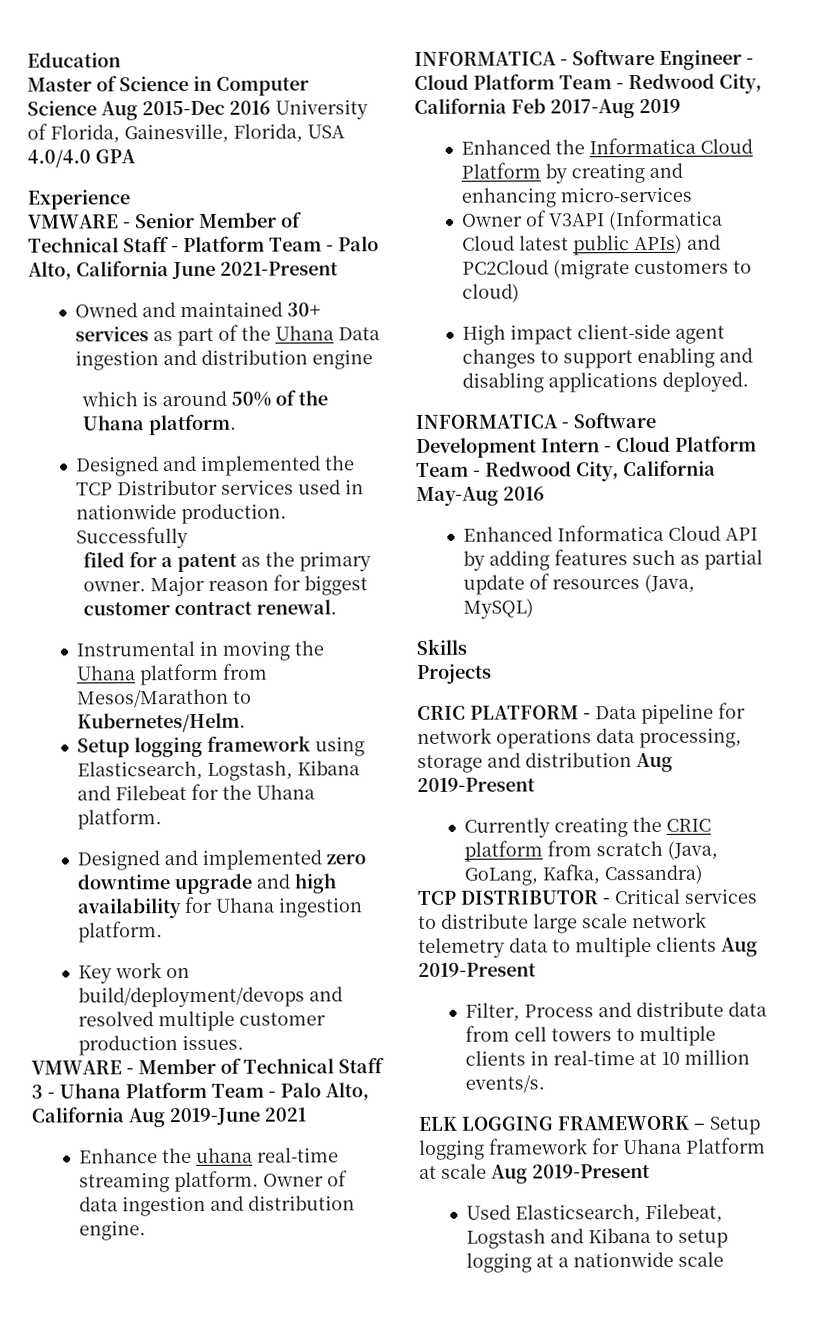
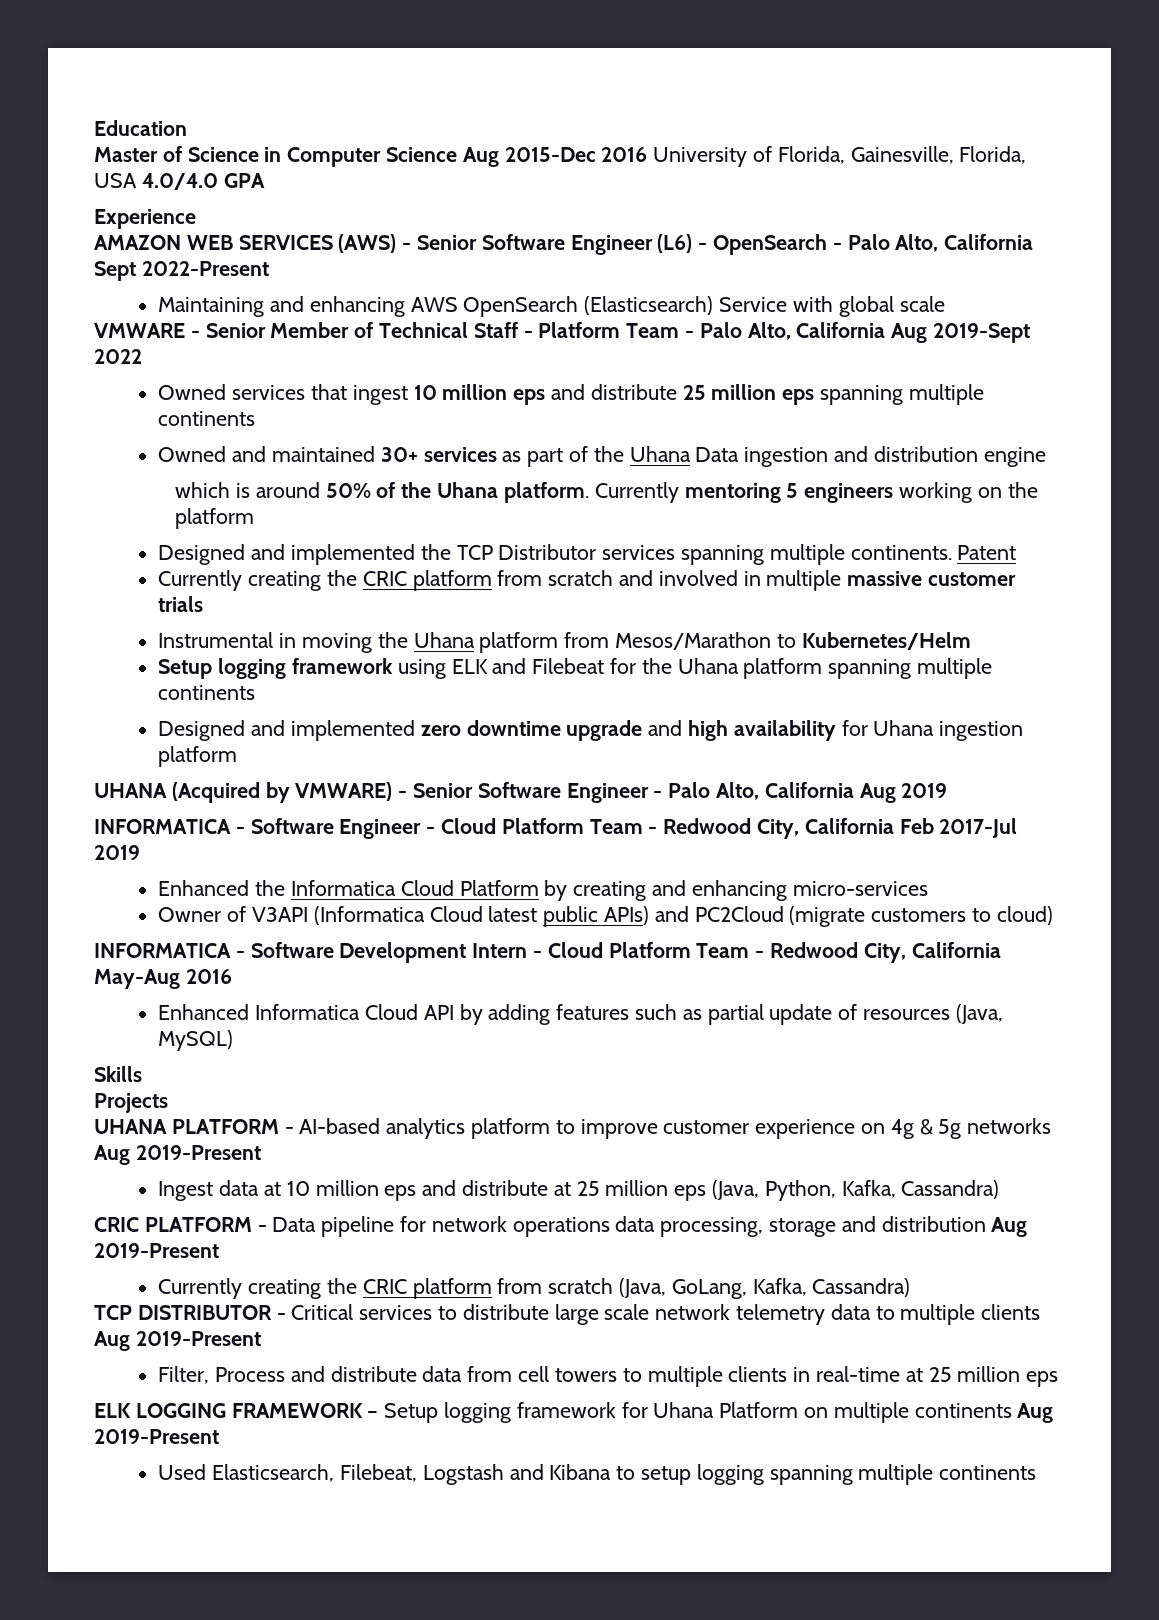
+ AMAZON WEB SERVICES (AWS) - Senior Software Engineer (L6) - OpenSearch - Palo Alto, California Sept 2022-Present
+ Maintaining and enhancing AWS OpenSearch (Elasticsearch) Service with global scale
- VMWARE - Senior Member of Technical Staff - Platform Team - Palo Alto, California June 2021-Present
+ VMWARE - Senior Member of Technical Staff - Platform Team - Palo Alto, California Aug 2019-Sept 2022
+ Owned services that ingest 10 million eps and distribute 25 million eps spanning multiple continents
+ Currently mentoring 5 engineers working on the platform
- Designed and implemented the TCP Distributor services used in nationwide production. Successfully
- filed for a patent as the primary owner. Major reason for biggest customer contract renewal.
+ Designed and implemented the TCP Distributor services spanning multiple continents. Patent
+ Currently creating the CRIC platform from scratch and involved in multiple massive customer trials
- Instrumental in moving the Uhana platform from Mesos/Marathon to Kubernetes/Helm.
+ Instrumental in moving the Uhana platform from Mesos/Marathon to Kubernetes/Helm
- Setup logging framework using Elasticsearch, Logstash, Kibana and Filebeat for the Uhana platform.
+ Setup logging framework using ELK and Filebeat for the Uhana platform spanning multiple continents
- Designed and implemented zero downtime upgrade and high availability for Uhana ingestion platform.
- Key work on build/deployment/devops and resolved multiple customer production issues.
- VMWARE - Member of Technical Staff 3 - Uhana Platform Team - Palo Alto, California Aug 2019-June 2021
- Enhance the uhana real-time streaming platform. Owner of data ingestion and distribution engine.
+ Designed and implemented zero downtime upgrade and high availability for Uhana ingestion platform
+ UHANA (Acquired by VMWARE) - Senior Software Engineer - Palo Alto, California Aug 2019
- INFORMATICA - Software Engineer - Cloud Platform Team - Redwood City, California Feb 2017-Aug 2019
+ INFORMATICA - Software Engineer - Cloud Platform Team - Redwood City, California Feb 2017-Jul 2019
- High impact client-side agent changes to support enabling and disabling applications deployed.
+ UHANA PLATFORM - AI-based analytics platform to improve customer experience on 4g & 5g networks Aug 2019-Present
+ Ingest data at 10 million eps and distribute at 25 million eps (Java, Python, Kafka, Cassandra)
- Filter, Process and distribute data from cell towers to multiple clients in real-time at 10 million events/s.
+ Filter, Process and distribute data from cell towers to multiple clients in real-time at 25 million eps
- ELK LOGGING FRAMEWORK – Setup logging framework for Uhana Platform at scale Aug 2019-Present
+ ELK LOGGING FRAMEWORK – Setup logging framework for Uhana Platform on multiple continents Aug 2019-Present
- Used Elasticsearch, Filebeat, Logstash and Kibana to setup logging at a nationwide scale
+ Used Elasticsearch, Filebeat, Logstash and Kibana to setup logging spanning multiple continents

